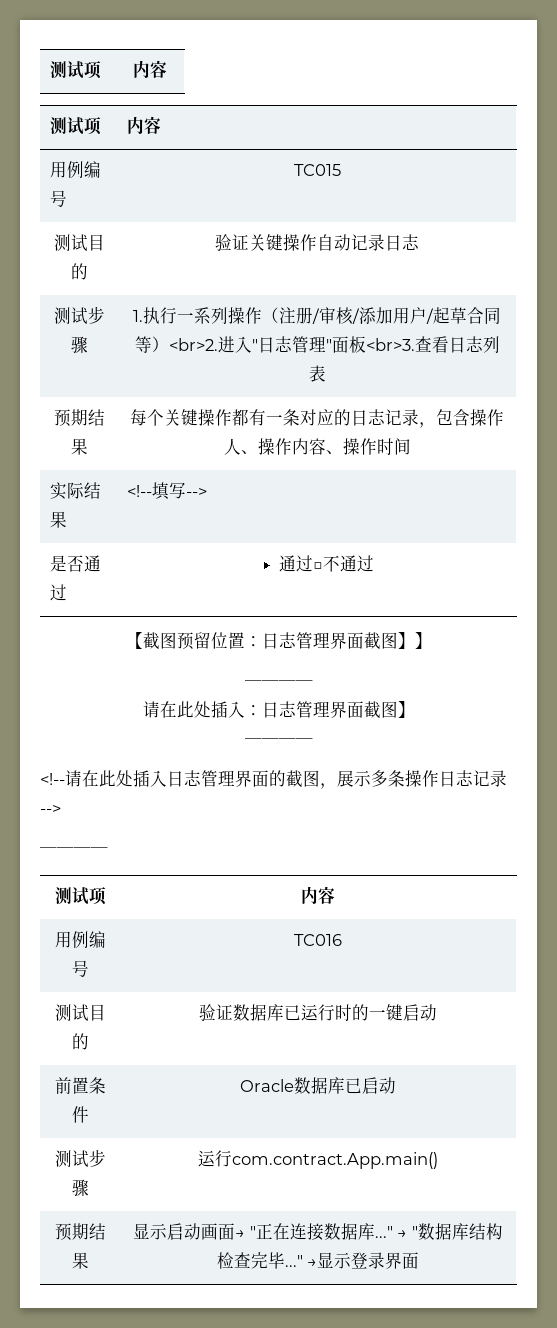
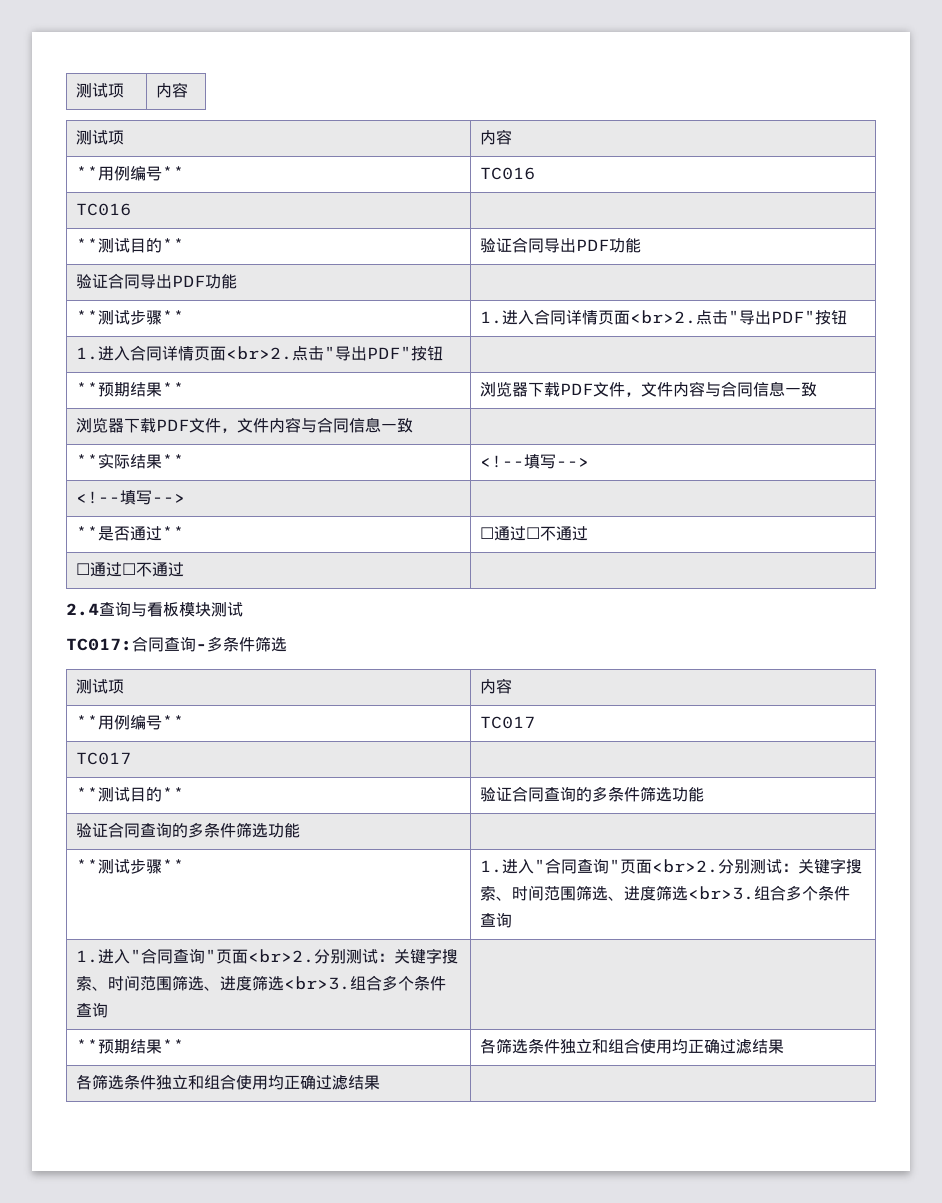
- 用例编号 | TC015
- 测试目的 | 验证关键操作自动记录日志
- 测试步骤 | 1.执行一系列操作（注册/审核/添加用户/起草合同等）<br>2.进入"日志管理"面板<br>3.查看日志列表
- 预期结果 | 每个关键操作都有一条对应的日志记录，包含操作人、操作内容、操作时间
- 实际结果 | <!--填写-->
+ **用例编号** | TC016
+ TC016 |
+ **测试目的** | 验证合同导出PDF功能
+ 验证合同导出PDF功能 |
+ **测试步骤** | 1.进入合同详情页面<br>2.点击"导出PDF"按钮
+ 1.进入合同详情页面<br>2.点击"导出PDF"按钮 |
+ **预期结果** | 浏览器下载PDF文件，文件内容与合同信息一致
+ 浏览器下载PDF文件，文件内容与合同信息一致 |
+ **实际结果** | <!--填写-->
- 是否通过 | 通过□不通过
- 【截图预留位置：日志管理界面截图】】
- ────
- 请在此处插入：日志管理界面截图】
- ────
- <!--请在此处插入日志管理界面的截图，展示多条操作日志记录-->
- ────
+ <!--填写--> |
+ **是否通过** | ☐通过☐不通过
+ ☐通过☐不通过 |
+ 2.4查询与看板模块测试
+ TC017:合同查询-多条件筛选
  测试项 | 内容
- 用例编号 | TC016
- 测试目的 | 验证数据库已运行时的一键启动
- 前置条件 | Oracle数据库已启动
- 测试步骤 | 运行com.contract.App.main()
- 预期结果 | 显示启动画面→ "正在连接数据库..." → "数据库结构检查完毕..." →显示登录界面
+ **用例编号** | TC017
+ TC017 |
+ **测试目的** | 验证合同查询的多条件筛选功能
+ 验证合同查询的多条件筛选功能 |
+ **测试步骤** | 1.进入"合同查询"页面<br>2.分别测试：关键字搜索、时间范围筛选、进度筛选<br>3.组合多个条件查询
+ 1.进入"合同查询"页面<br>2.分别测试：关键字搜索、时间范围筛选、进度筛选<br>3.组合多个条件查询 |
+ **预期结果** | 各筛选条件独立和组合使用均正确过滤结果
+ 各筛选条件独立和组合使用均正确过滤结果 |

